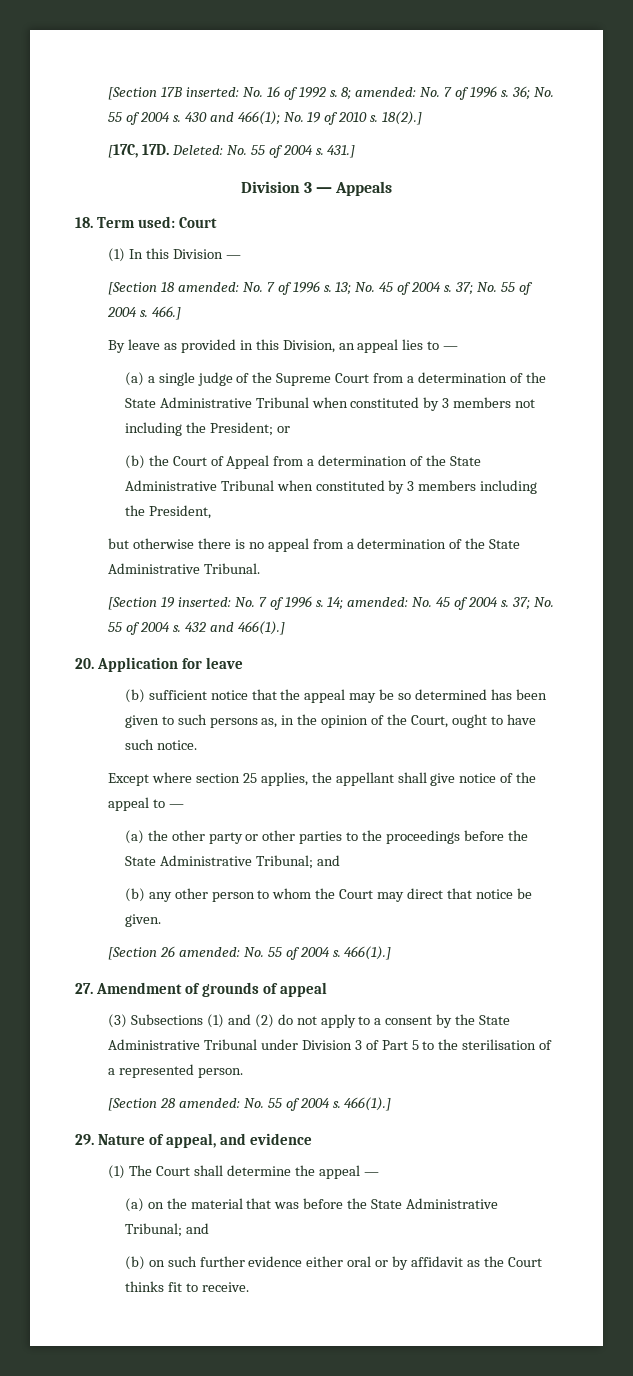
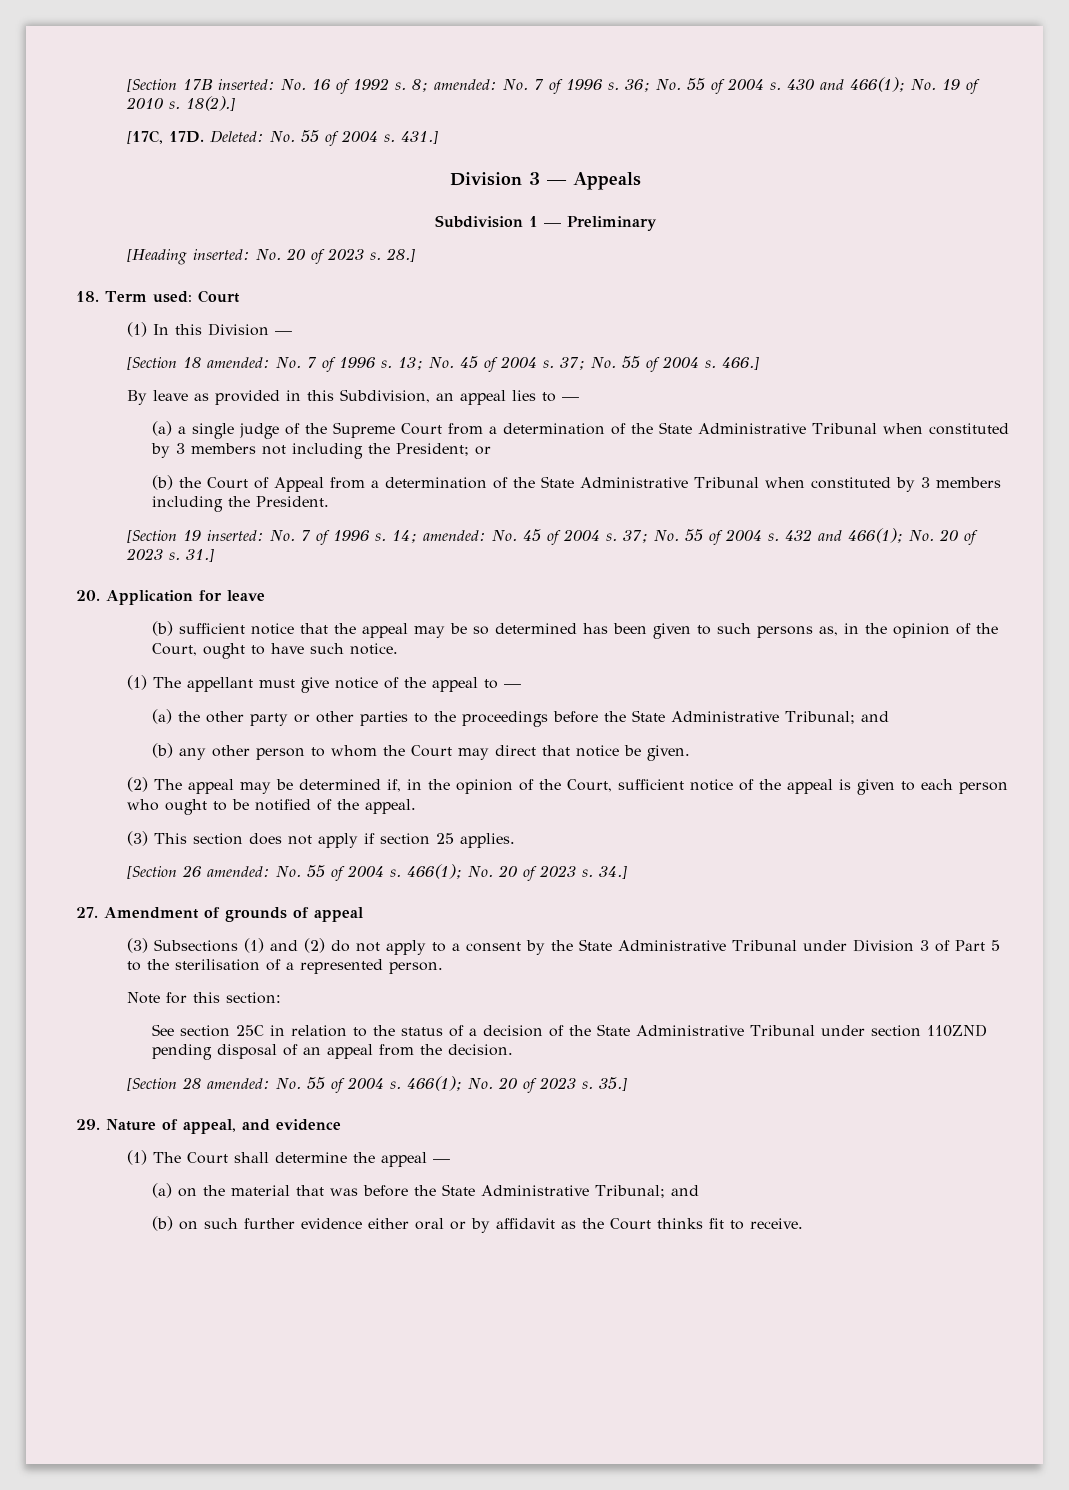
+ Subdivision 1 — Preliminary
+ [Heading inserted: No. 20 of 2023 s. 28.]
- By leave as provided in this Division, an appeal lies to —
+ By leave as provided in this Subdivision, an appeal lies to —
- (b) the Court of Appeal from a determination of the State Administrative Tribunal when constituted by 3 members including the President,
- but otherwise there is no appeal from a determination of the State Administrative Tribunal.
+ (b) the Court of Appeal from a determination of the State Administrative Tribunal when constituted by 3 members including the President.
- 432 and 466(1).]
+ 432 and 466(1); No. 20 of 2023 s. 31.]
- Except where section 25 applies, the appellant shall give notice of the appeal to —
+ (1) The appellant must give notice of the appeal to —
+ (2) The appeal may be determined if, in the opinion of the Court, sufficient notice of the appeal is given to each person who ought to be notified of the appeal.
+ (3) This section does not apply if section 25 applies.
- [Section 26 amended: No. 55 of 2004 s. 466(1).]
+ [Section 26 amended: No. 55 of 2004 s. 466(1); No. 20 of 2023 s. 34.]
+ Note for this section:
+ See section 25C in relation to the status of a decision of the State Administrative Tribunal under section 110ZND pending disposal of an appeal from the decision.
- [Section 28 amended: No. 55 of 2004 s. 466(1).]
+ [Section 28 amended: No. 55 of 2004 s. 466(1); No. 20 of 2023 s. 35.]

